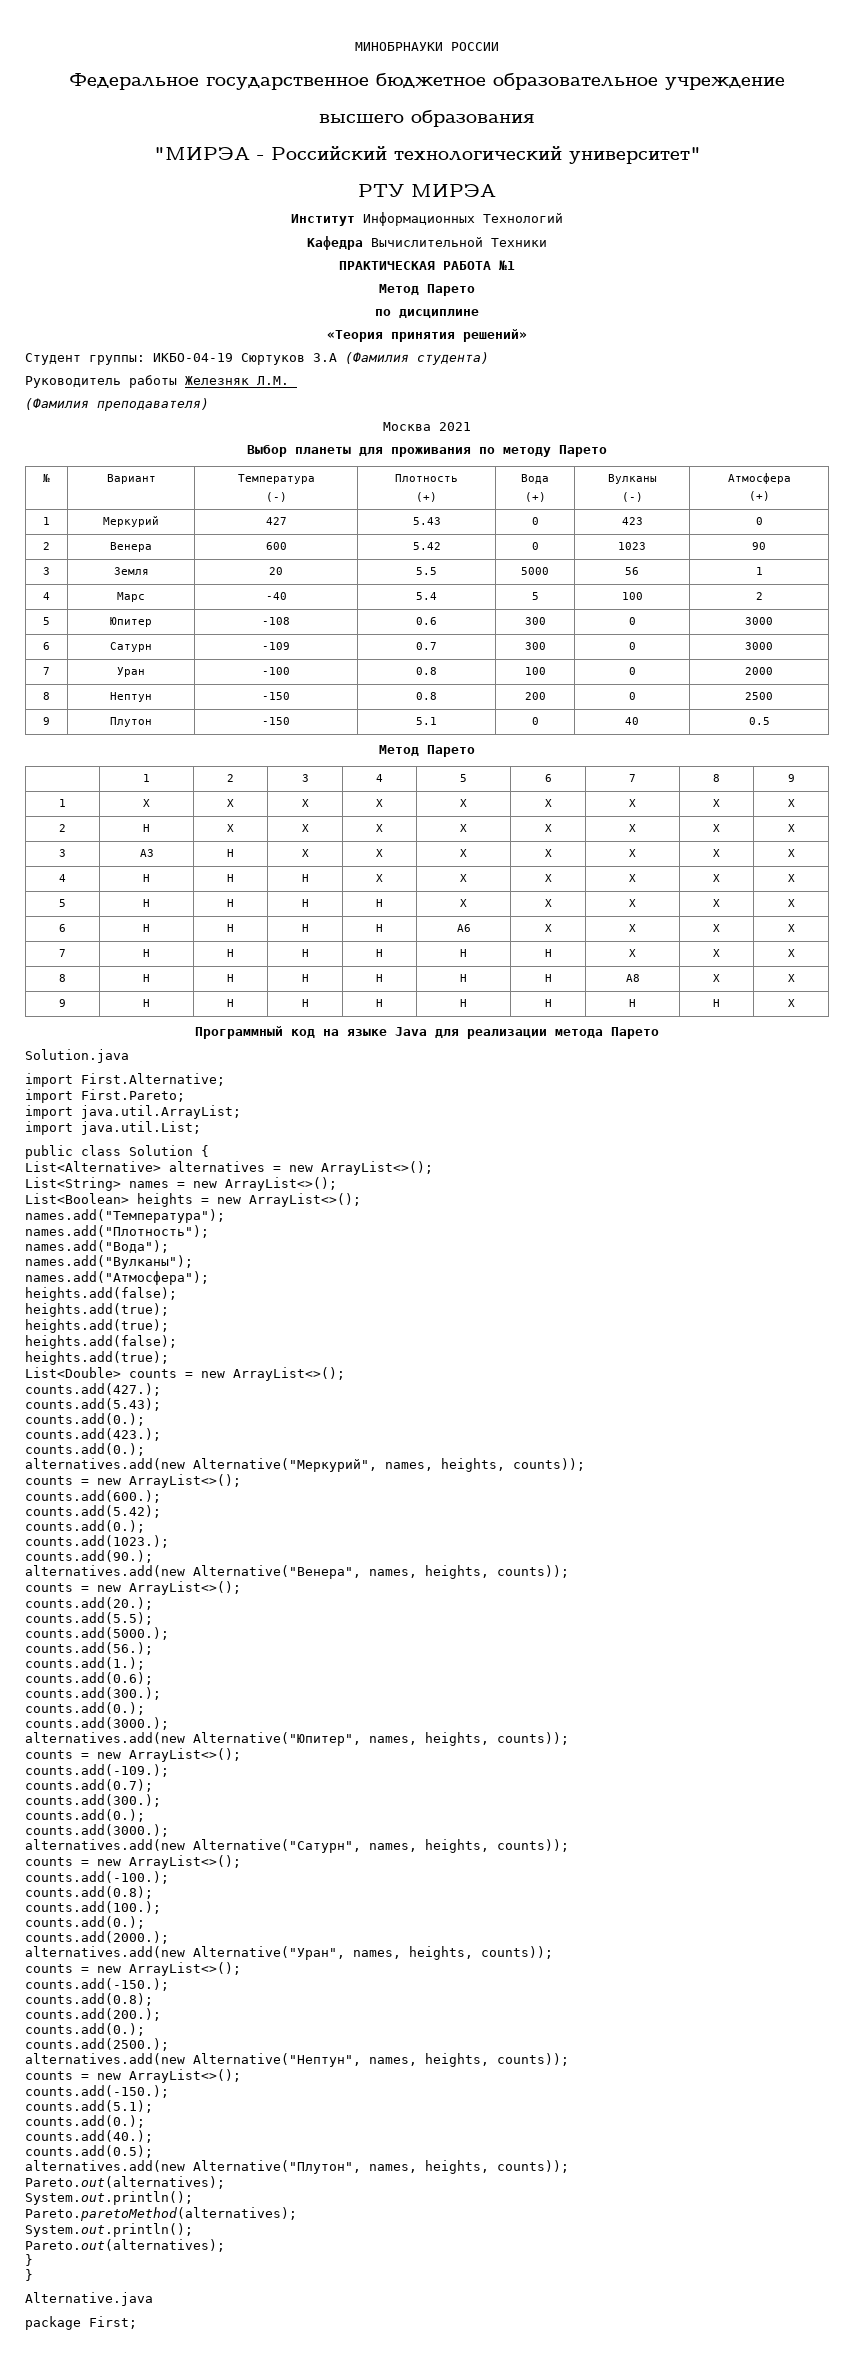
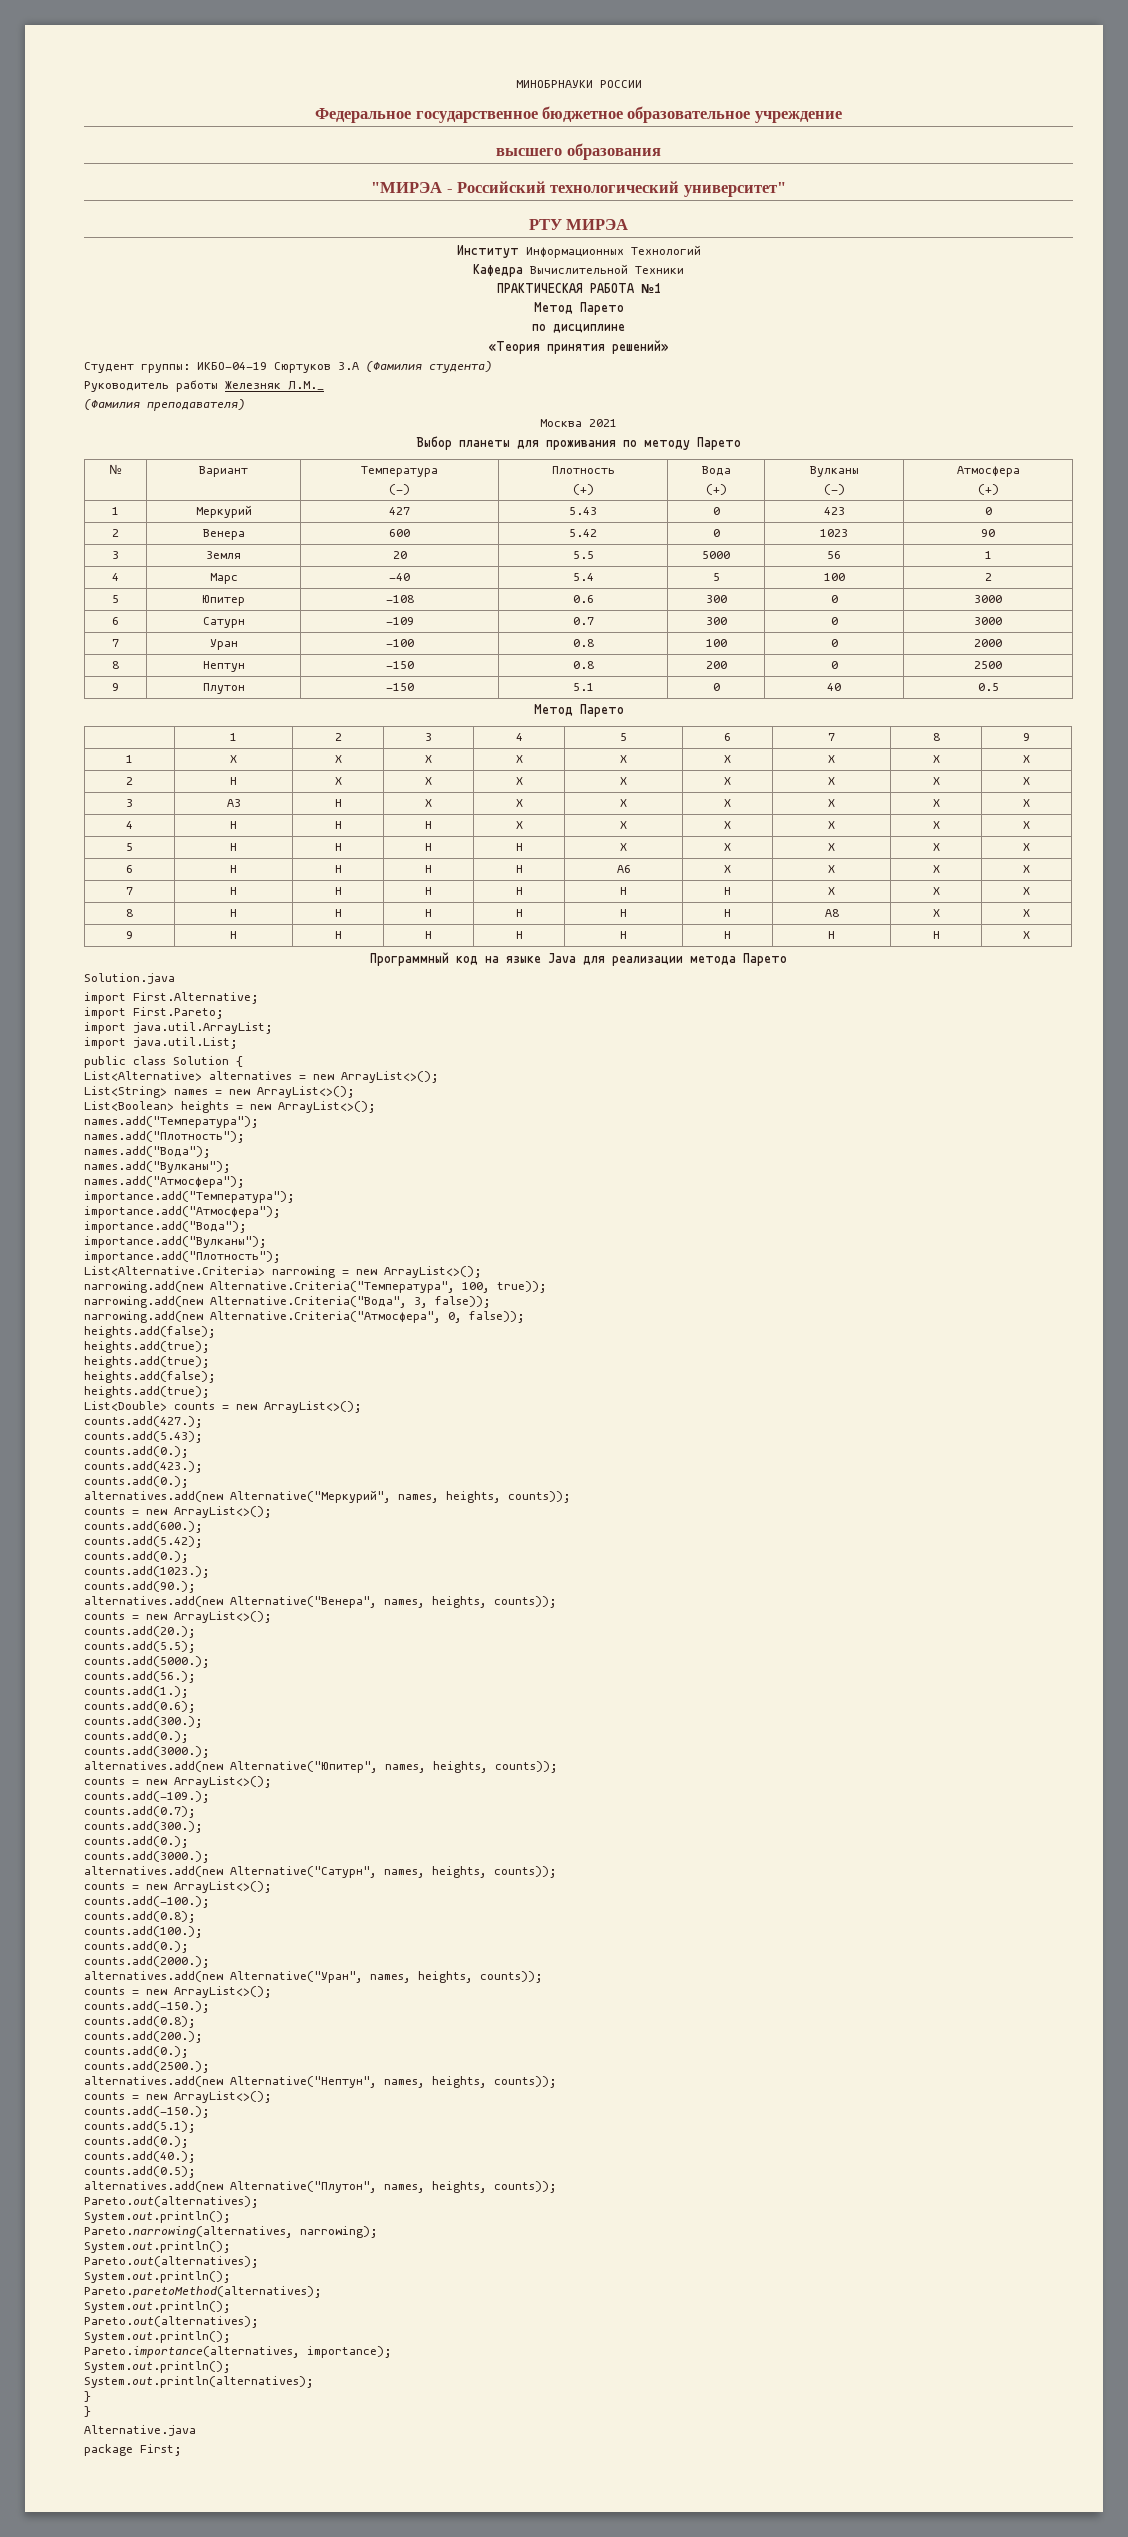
+ importance.add("Температура");
+ importance.add("Атмосфера");
+ importance.add("Вода");
+ importance.add("Вулканы");
+ importance.add("Плотность");
+ List<Alternative.Criteria> narrowing = new ArrayList<>();
+ narrowing.add(new Alternative.Criteria("Температура", 100, true));
+ narrowing.add(new Alternative.Criteria("Вода", 3, false));
+ narrowing.add(new Alternative.Criteria("Атмосфера", 0, false));
+ Pareto.narrowing(alternatives, narrowing);
+ System.out.println();
+ Pareto.out(alternatives);
+ System.out.println();
  Pareto.paretoMethod(alternatives);
  System.out.println();
  Pareto.out(alternatives);
+ System.out.println();
+ Pareto.importance(alternatives, importance);
+ System.out.println();
+ System.out.println(alternatives);

